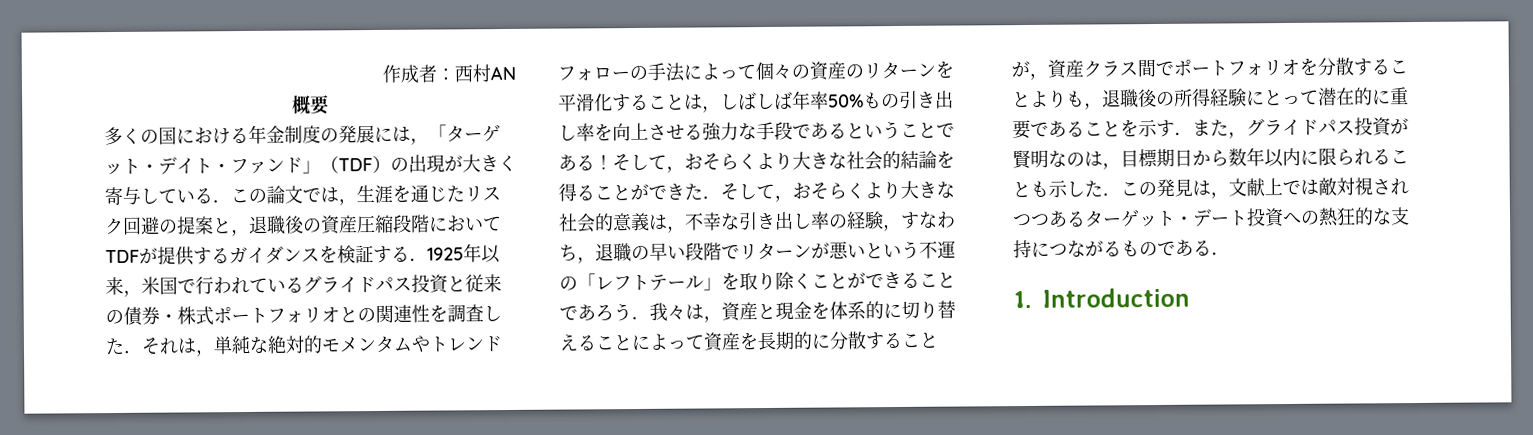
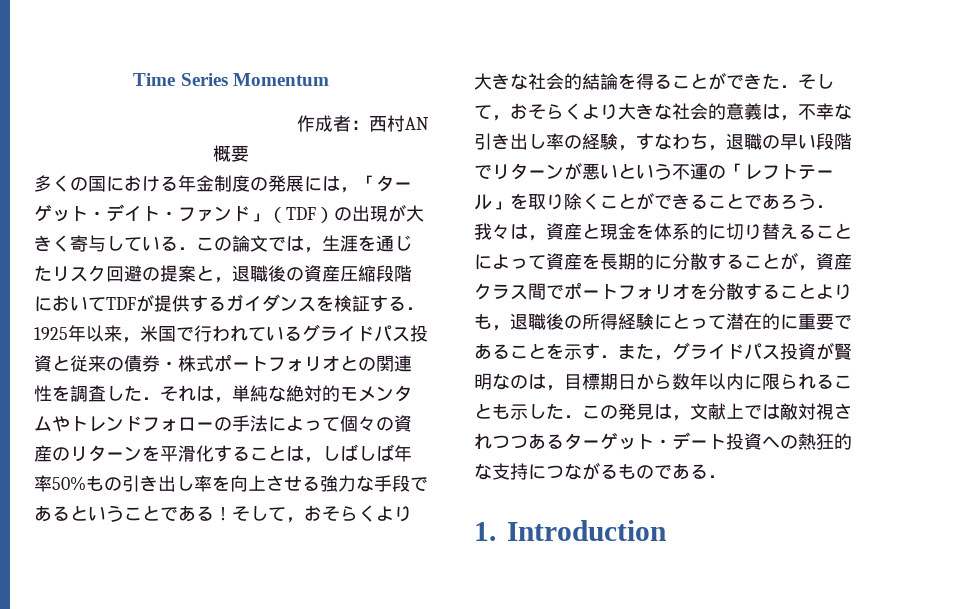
+ Time Series Momentum

